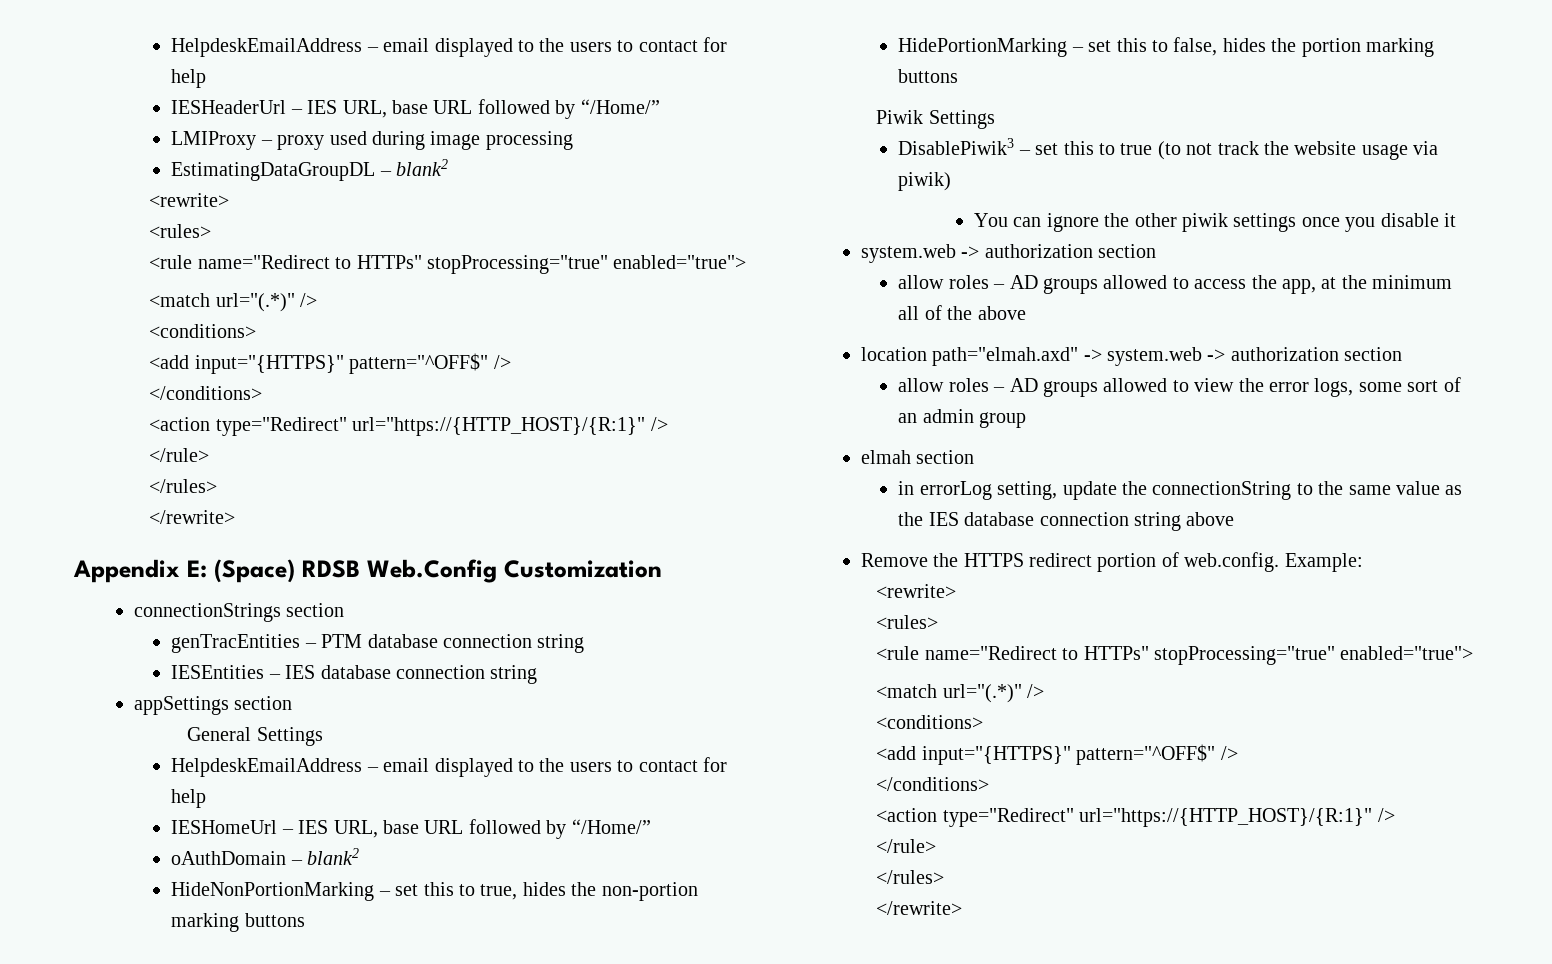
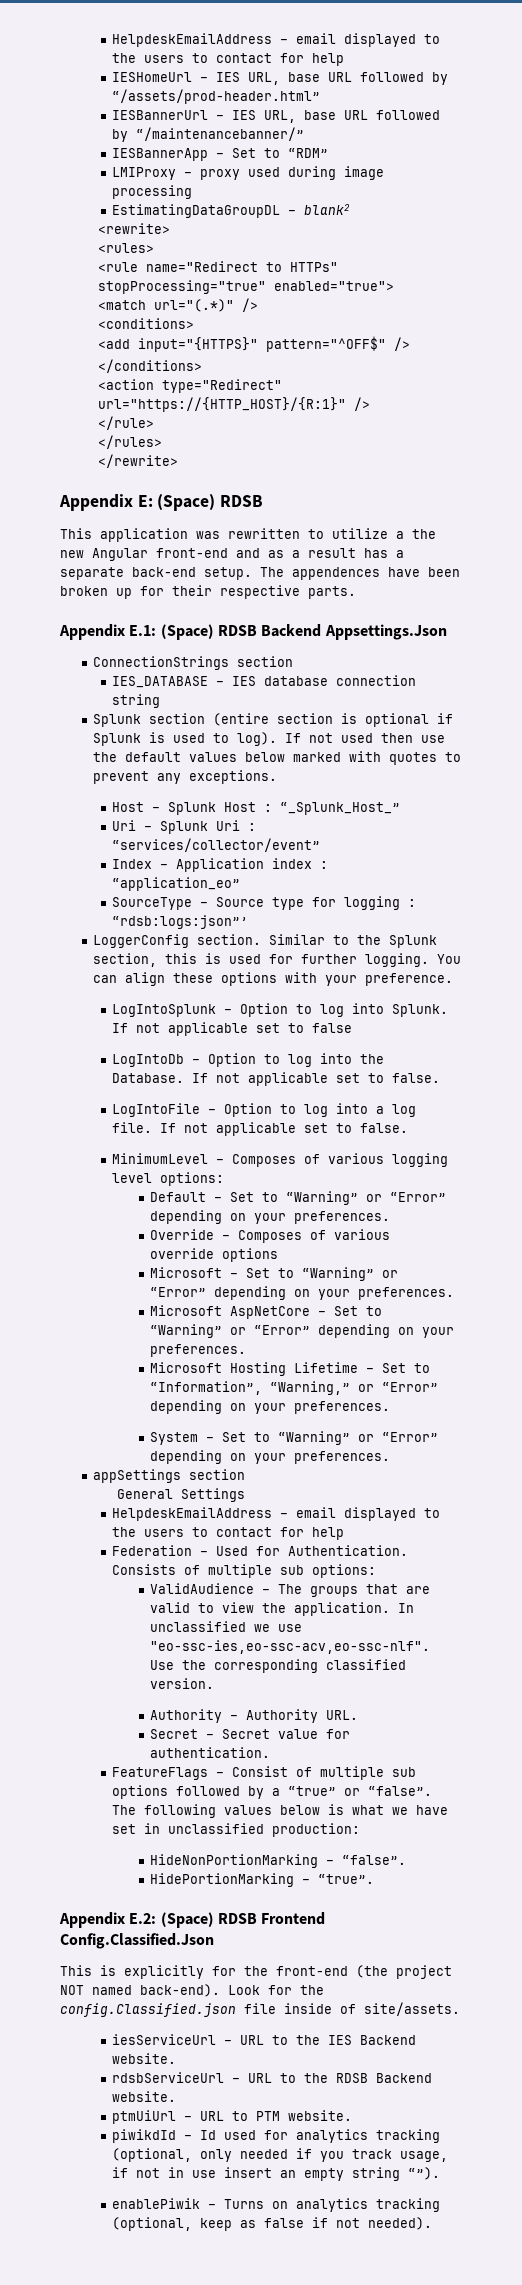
- IESHeaderUrl – IES URL, base URL followed by “/Home/”
+ IESHomeUrl – IES URL, base URL followed by “/assets/prod-header.html”
+ IESBannerUrl – IES URL, base URL followed by “/maintenancebanner/”
+ IESBannerApp – Set to “RDM”
- Appendix E: (Space) RDSB Web.Config Customization
- connectionStrings section
- genTracEntities – PTM database connection string
- IESEntities – IES database connection string
+ Appendix E: (Space) RDSB
+ This application was rewritten to utilize a the new Angular front-end and as a result has a separate back-end setup. The appendences have been broken up for their respective parts.
+ Appendix E.1: (Space) RDSB Backend Appsettings.Json
+ ConnectionStrings section
+ IES_DATABASE – IES database connection string
+ Splunk section (entire section is optional if Splunk is used to log). If not used then use the default values below marked with quotes to prevent any exceptions.
+ Host – Splunk Host : “_Splunk_Host_”
+ Uri – Splunk Uri : “services/collector/event”
+ Index – Application index : “application_eo”
+ SourceType – Source type for logging : “rdsb:logs:json”’
+ LoggerConfig section. Similar to the Splunk section, this is used for further logging. You can align these options with your preference.
+ LogIntoSplunk – Option to log into Splunk. If not applicable set to false
+ LogIntoDb – Option to log into the Database. If not applicable set to false.
+ LogIntoFile – Option to log into a log file. If not applicable set to false.
+ MinimumLevel – Composes of various logging level options:
+ Default – Set to “Warning” or “Error” depending on your preferences.
+ Override – Composes of various override options
+ Microsoft – Set to “Warning” or “Error” depending on your preferences.
+ Microsoft AspNetCore – Set to “Warning” or “Error” depending on your preferences.
+ Microsoft Hosting Lifetime – Set to “Information”, “Warning,” or “Error” depending on your preferences.
+ System – Set to “Warning” or “Error” depending on your preferences.
- IESHomeUrl – IES URL, base URL followed by “/Home/”
- oAuthDomain – blank2
- HideNonPortionMarking – set this to true, hides the non-portion marking buttons
- HidePortionMarking – set this to false, hides the portion marking buttons
- Piwik Settings
- DisablePiwik3 – set this to true (to not track the website usage via piwik)
- You can ignore the other piwik settings once you disable it
- system.web -> authorization section
- allow roles – AD groups allowed to access the app, at the minimum all of the above
- location path="elmah.axd" -> system.web -> authorization section
- allow roles – AD groups allowed to view the error logs, some sort of an admin group
- elmah section
- in errorLog setting, update the connectionString to the same value as the IES database connection string above
- Remove the HTTPS redirect portion of web.config. Example:
- <rewrite>
- <rules>
- <rule name="Redirect to HTTPs" stopProcessing="true" enabled="true">
- <match url="(.*)" />
- <conditions>
- <add input="{HTTPS}" pattern="^OFF$" />
- </conditions>
- <action type="Redirect" url="https://{HTTP_HOST}/{R:1}" />
- </rule>
- </rules>
- </rewrite>
+ Federation – Used for Authentication. Consists of multiple sub options:
+ ValidAudience – The groups that are valid to view the application. In unclassified we use "eo-ssc-ies,eo-ssc-acv,eo-ssc-nlf". Use the corresponding classified version.
+ Authority – Authority URL.
+ Secret – Secret value for authentication.
+ FeatureFlags – Consist of multiple sub options followed by a “true” or “false”. The following values below is what we have set in unclassified production:
+ HideNonPortionMarking – “false”.
+ HidePortionMarking – “true”.
+ Appendix E.2: (Space) RDSB Frontend Config.Classified.Json
+ This is explicitly for the front-end (the project NOT named back-end). Look for the config.Classified.json file inside of site/assets.
+ iesServiceUrl – URL to the IES Backend website.
+ rdsbServiceUrl – URL to the RDSB Backend website.
+ ptmUiUrl – URL to PTM website.
+ piwikdId – Id used for analytics tracking (optional, only needed if you track usage, if not in use insert an empty string “”).
+ enablePiwik – Turns on analytics tracking (optional, keep as false if not needed).

